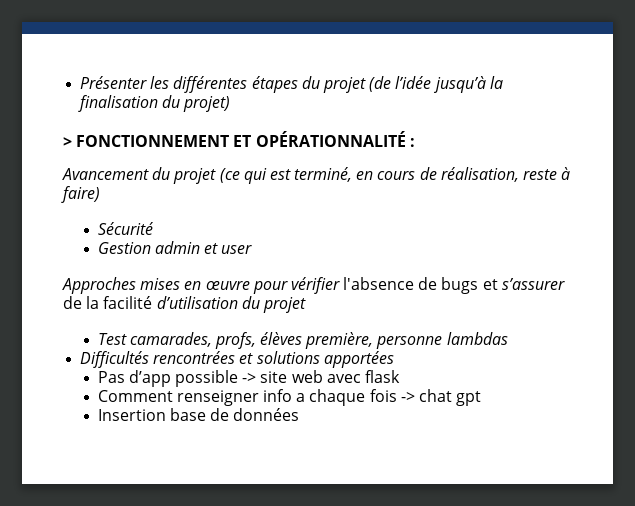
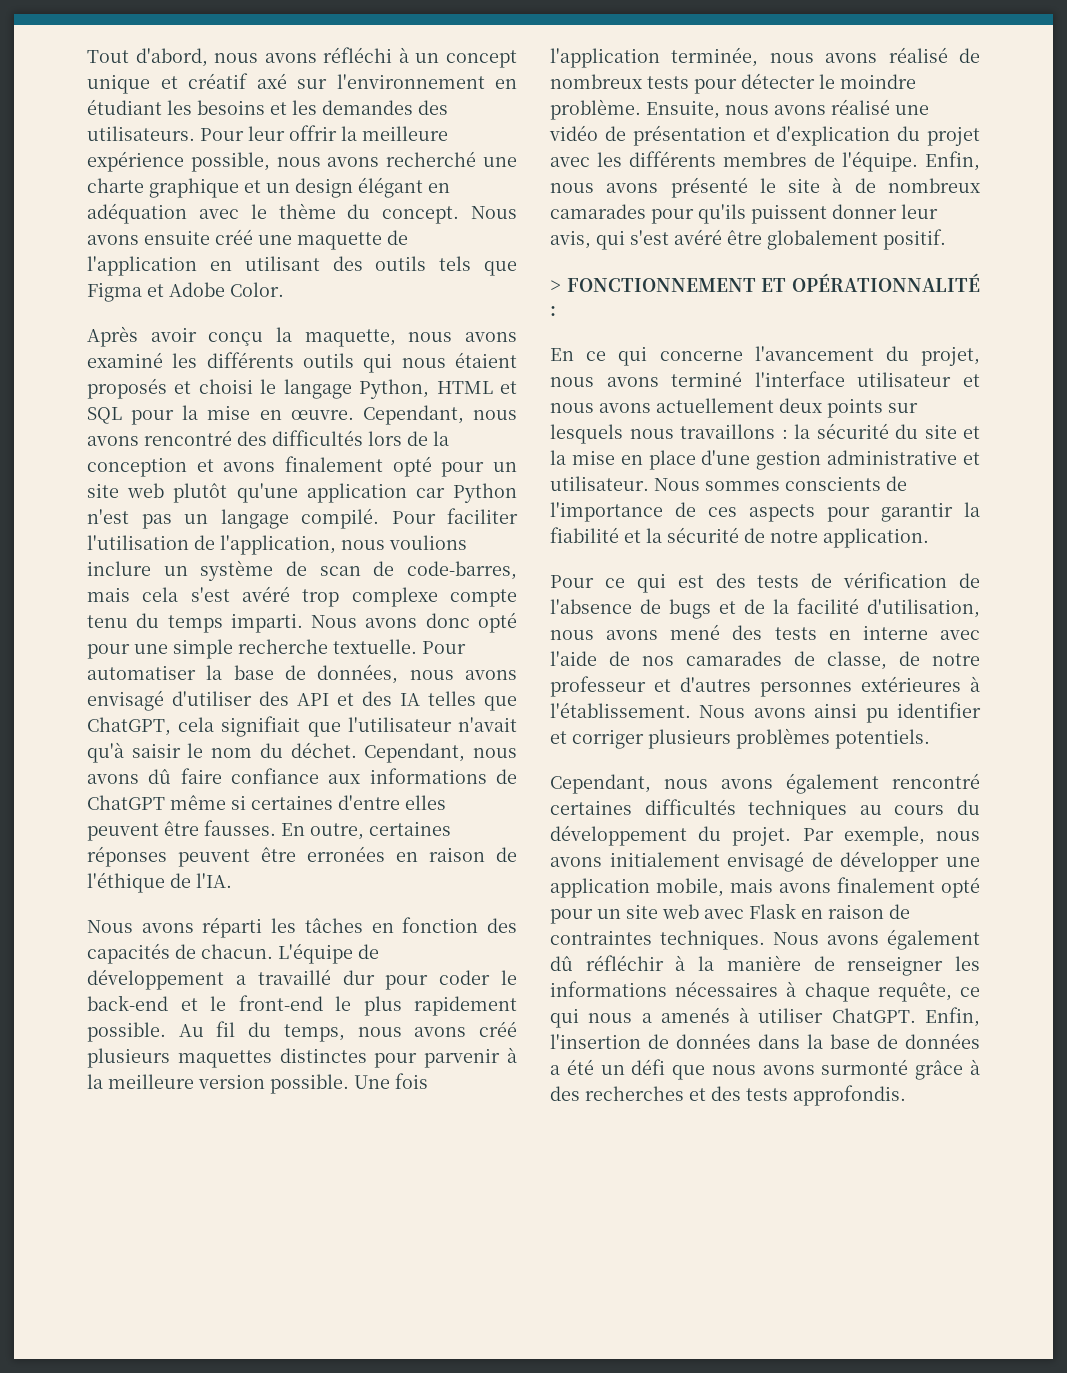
- Présenter les différentes étapes du projet (de l’idée jusqu’à la finalisation du projet)
+ Tout d'abord, nous avons réfléchi à un concept unique et créatif axé sur l'environnement en étudiant les besoins et les demandes des utilisateurs. Pour leur offrir la meilleure expérience possible, nous avons recherché une charte graphique et un design élégant en adéquation avec le thème du concept. Nous avons ensuite créé une maquette de l'application en utilisant des outils tels que Figma et Adobe Color.
+ Après avoir conçu la maquette, nous avons examiné les différents outils qui nous étaient proposés et choisi le langage Python, HTML et SQL pour la mise en œuvre. Cependant, nous avons rencontré des difficultés lors de la conception et avons finalement opté pour un site web plutôt qu'une application car Python n'est pas un langage compilé. Pour faciliter l'utilisation de l'application, nous voulions inclure un système de scan de code-barres, mais cela s'est avéré trop complexe compte tenu du temps imparti. Nous avons donc opté pour une simple recherche textuelle. Pour automatiser la base de données, nous avons envisagé d'utiliser des API et des IA telles que ChatGPT, cela signifiait que l'utilisateur n'avait qu'à saisir le nom du déchet. Cependant, nous avons dû faire confiance aux informations de ChatGPT même si certaines d'entre elles peuvent être fausses. En outre, certaines réponses peuvent être erronées en raison de l'éthique de l'IA.
+ Nous avons réparti les tâches en fonction des capacités de chacun. L'équipe de développement a travaillé dur pour coder le back-end et le front-end le plus rapidement possible. Au fil du temps, nous avons créé plusieurs maquettes distinctes pour parvenir à la meilleure version possible. Une fois l'application terminée, nous avons réalisé de nombreux tests pour détecter le moindre problème. Ensuite, nous avons réalisé une vidéo de présentation et d'explication du projet avec les différents membres de l'équipe. Enfin, nous avons présenté le site à de nombreux camarades pour qu'ils puissent donner leur avis, qui s'est avéré être globalement positif.
- Avancement du projet (ce qui est terminé, en cours de réalisation, reste à faire)
- Sécurité
- Gestion admin et user
- Approches mises en œuvre pour vérifier l'absence de bugs et s’assurer de la facilité d’utilisation du projet
- Test camarades, profs, élèves première, personne lambdas
- Difficultés rencontrées et solutions apportées
- Pas d’app possible -> site web avec flask
- Comment renseigner info a chaque fois -> chat gpt
- Insertion base de données
+ En ce qui concerne l'avancement du projet, nous avons terminé l'interface utilisateur et nous avons actuellement deux points sur lesquels nous travaillons : la sécurité du site et la mise en place d'une gestion administrative et utilisateur. Nous sommes conscients de l'importance de ces aspects pour garantir la fiabilité et la sécurité de notre application.
+ Pour ce qui est des tests de vérification de l'absence de bugs et de la facilité d'utilisation, nous avons mené des tests en interne avec l'aide de nos camarades de classe, de notre professeur et d'autres personnes extérieures à l'établissement. Nous avons ainsi pu identifier et corriger plusieurs problèmes potentiels.
+ Cependant, nous avons également rencontré certaines difficultés techniques au cours du développement du projet. Par exemple, nous avons initialement envisagé de développer une application mobile, mais avons finalement opté pour un site web avec Flask en raison de contraintes techniques. Nous avons également dû réfléchir à la manière de renseigner les informations nécessaires à chaque requête, ce qui nous a amenés à utiliser ChatGPT. Enfin, l'insertion de données dans la base de données a été un défi que nous avons surmonté grâce à des recherches et des tests approfondis.

